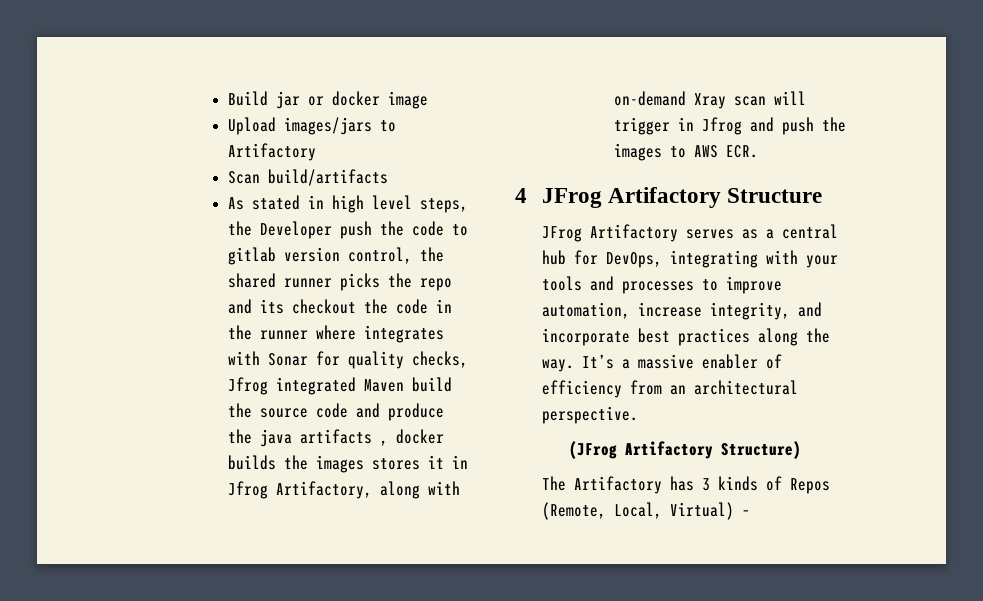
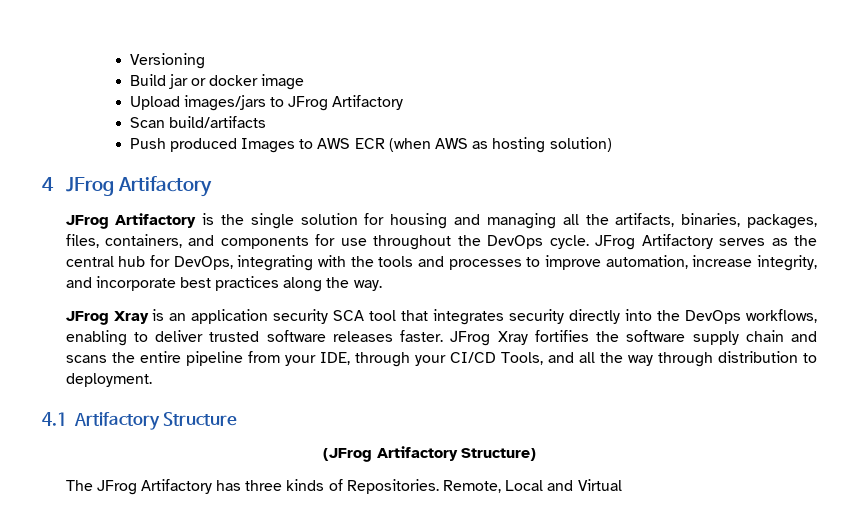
+ Versioning
- Upload images/jars to Artifactory
+ Upload images/jars to JFrog Artifactory
- As stated in high level steps, the Developer push the code to gitlab version control, the shared runner picks the repo and its checkout the code in the runner where integrates with Sonar for quality checks, Jfrog integrated Maven build the source code and produce the java artifacts , docker builds the images stores it in Jfrog Artifactory, along with on-demand Xray scan will trigger in Jfrog and push the images to AWS ECR.
+ Push produced Images to AWS ECR (when AWS as hosting solution)
- 4 JFrog Artifactory Structure
- JFrog Artifactory serves as a central hub for DevOps, integrating with your tools and processes to improve automation, increase integrity, and incorporate best practices along the way. It’s a massive enabler of efficiency from an architectural perspective.
+ 4 JFrog Artifactory
+ JFrog Artifactory is the single solution for housing and managing all the artifacts, binaries, packages, files, containers, and components for use throughout the DevOps cycle. JFrog Artifactory serves as the central hub for DevOps, integrating with the tools and processes to improve automation, increase integrity, and incorporate best practices along the way.
+ JFrog Xray is an application security SCA tool that integrates security directly into the DevOps workflows, enabling to deliver trusted software releases faster. JFrog Xray fortifies the software supply chain and scans the entire pipeline from your IDE, through your CI/CD Tools, and all the way through distribution to deployment.
+ 4.1 Artifactory Structure
- The Artifactory has 3 kinds of Repos (Remote, Local, Virtual) –
+ The JFrog Artifactory has three kinds of Repositories. Remote, Local and Virtual

